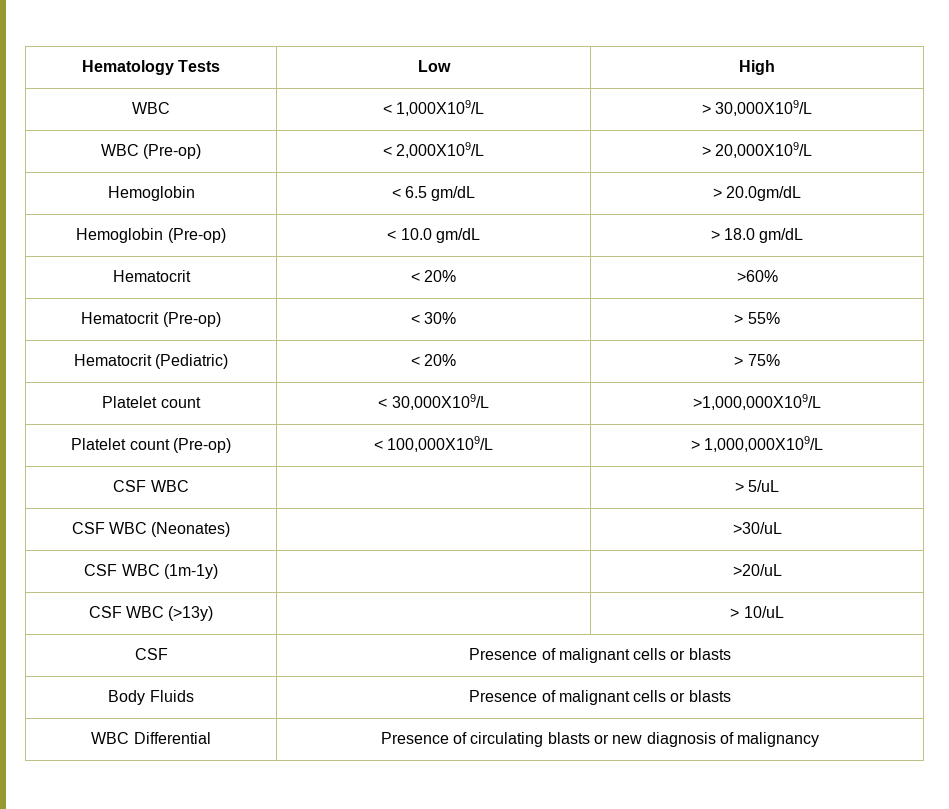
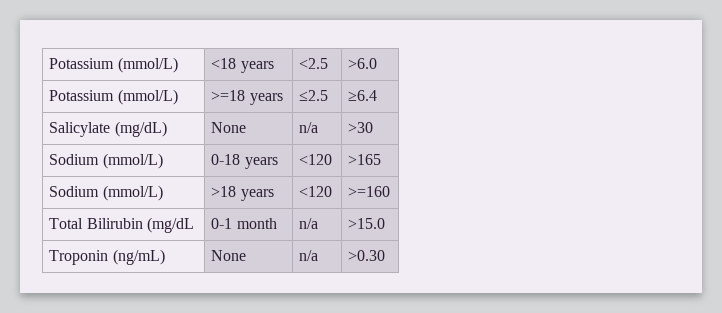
- Hematology Tests | Low | High
- WBC | < 1,000X109/L | > 30,000X109/L
- WBC (Pre-op) | < 2,000X109/L | > 20,000X109/L
- Hemoglobin | < 6.5 gm/dL | > 20.0gm/dL
- Hemoglobin (Pre-op) | < 10.0 gm/dL | > 18.0 gm/dL
- Hematocrit | < 20% | >60%
- Hematocrit (Pre-op) | < 30% | > 55%
- Hematocrit (Pediatric) | < 20% | > 75%
- Platelet count | < 30,000X109/L | >1,000,000X109/L
- Platelet count (Pre-op) | < 100,000X109/L | > 1,000,000X109/L
- CSF WBC | | > 5/uL
- CSF WBC (Neonates) | | >30/uL
- CSF WBC (1m-1y) | | >20/uL
- CSF WBC (>13y) | | > 10/uL
- CSF | Presence of malignant cells or blasts
- Body Fluids | Presence of malignant cells or blasts
- WBC Differential | Presence of circulating blasts or new diagnosis of malignancy
+ Potassium (mmol/L) | <18 years | <2.5 | >6.0
+ Potassium (mmol/L) | >=18 years | ≤2.5 | ≥6.4
+ Salicylate (mg/dL) | None | n/a | >30
+ Sodium (mmol/L) | 0-18 years | <120 | >165
+ Sodium (mmol/L) | >18 years | <120 | >=160
+ Total Bilirubin (mg/dL | 0-1 month | n/a | >15.0
+ Troponin (ng/mL) | None | n/a | >0.30

